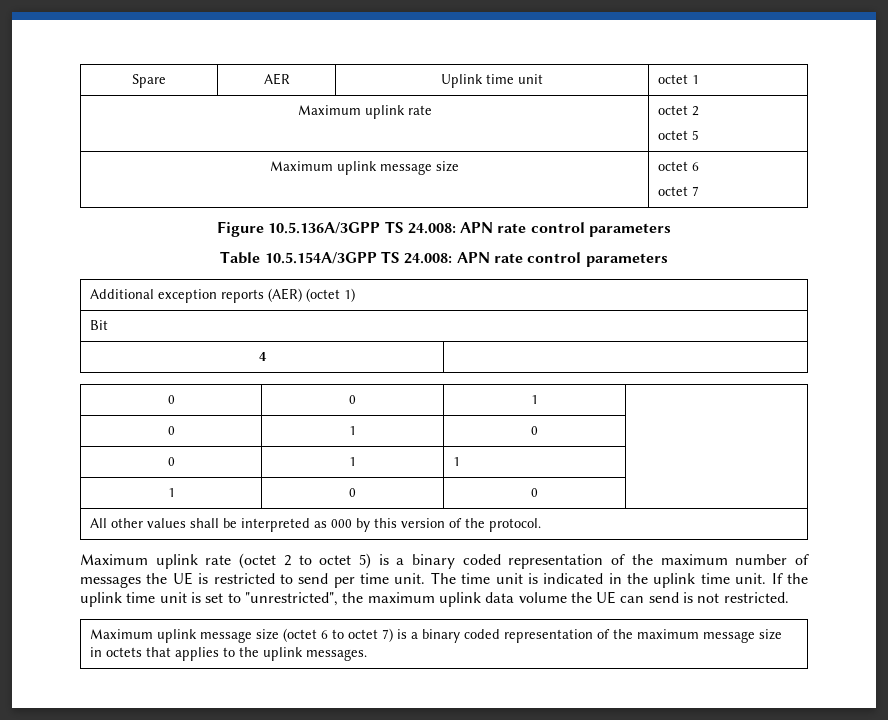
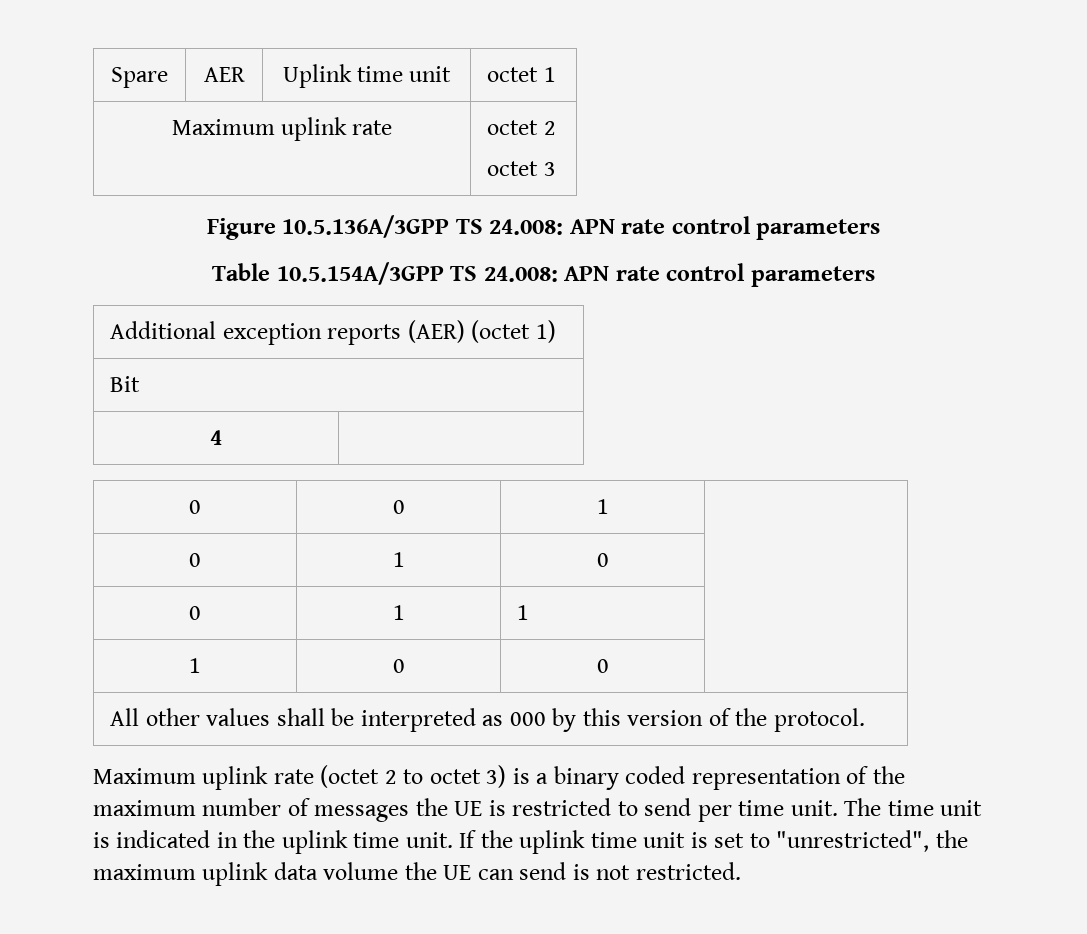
  Maximum uplink rate | octet 2
- octet 5
- Maximum uplink message size | octet 6
- octet 7
+ octet 3
- Maximum uplink rate (octet 2 to octet 5) is a binary coded representation of the maximum number of messages the UE is restricted to send per time unit.
+ Maximum uplink rate (octet 2 to octet 3) is a binary coded representation of the maximum number of messages the UE is restricted to send per time unit.
- Maximum uplink message size (octet 6 to octet 7) is a binary coded representation of the maximum message size in octets that applies to the uplink messages.

